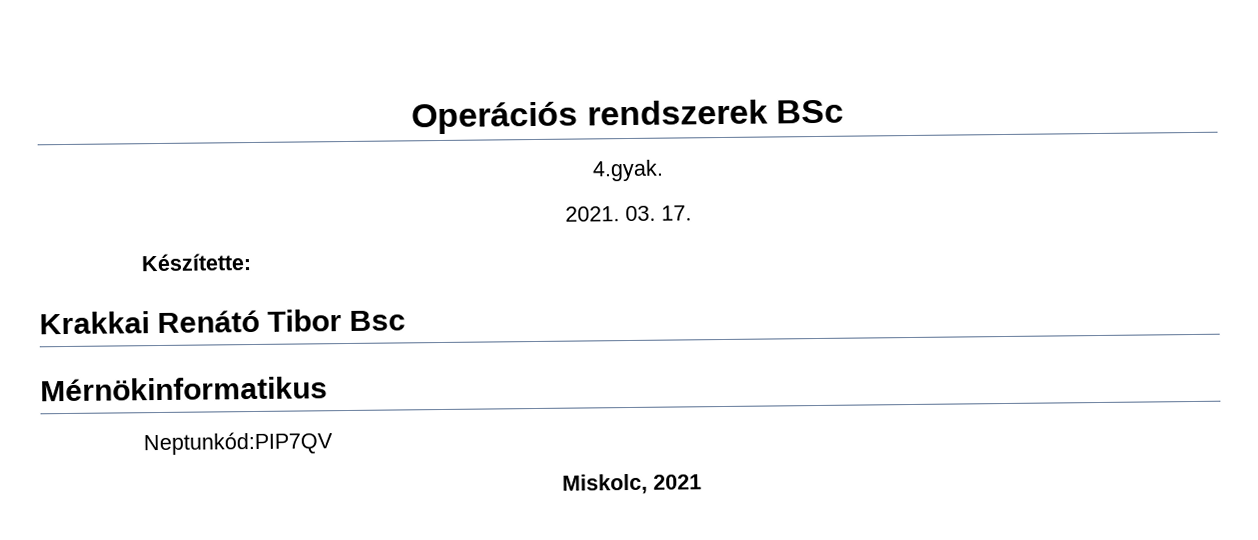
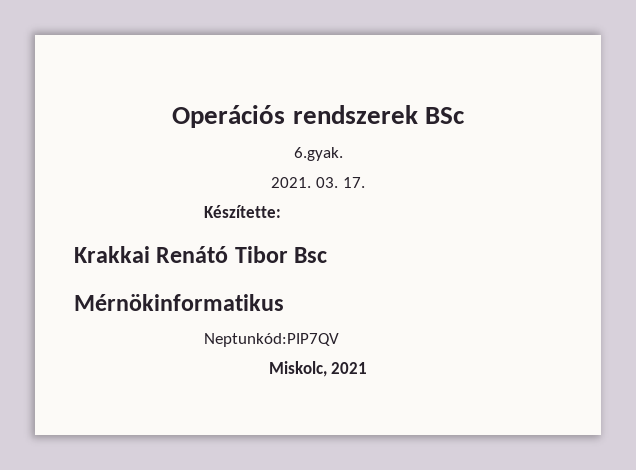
- 4.gyak.
+ 6.gyak.

